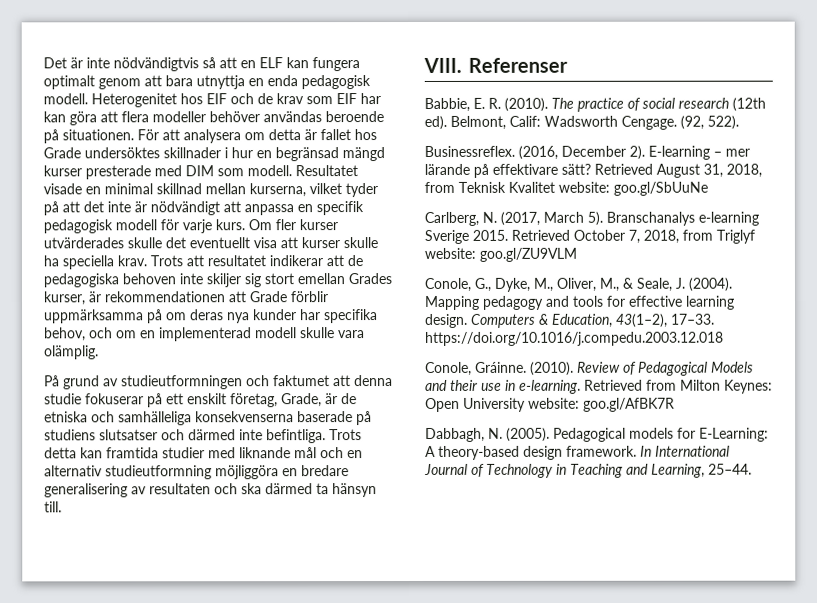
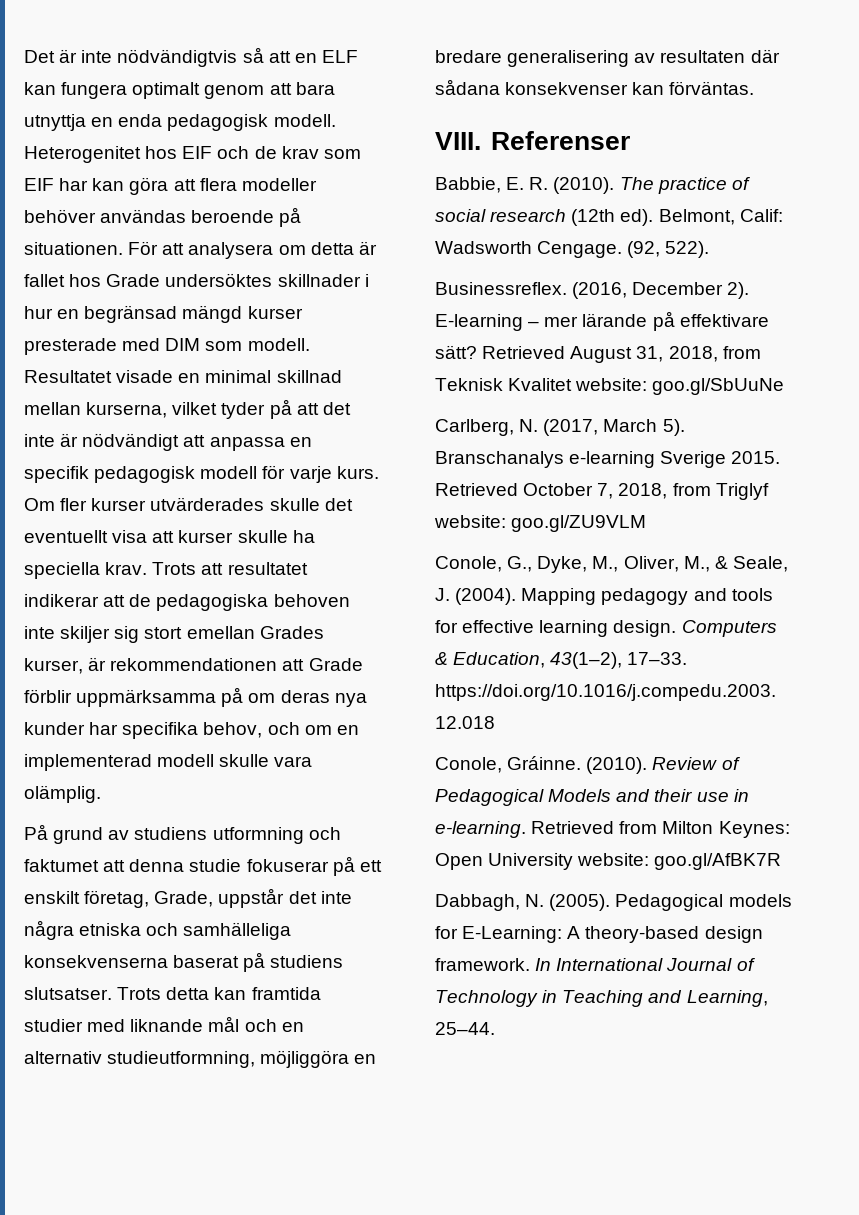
- På grund av studieutformningen och faktumet att denna studie fokuserar på ett enskilt företag, Grade, är de etniska och samhälleliga konsekvenserna baserade på studiens slutsatser och därmed inte befintliga.
+ På grund av studiens utformning och faktumet att denna studie fokuserar på ett enskilt företag, Grade, uppstår det inte några etniska och samhälleliga konsekvenserna baserat på studiens slutsatser.
- Trots detta kan framtida studier med liknande mål och en alternativ studieutformning möjliggöra en bredare generalisering av resultaten och ska därmed ta hänsyn till.
+ Trots detta kan framtida studier med liknande mål och en alternativ studieutformning, möjliggöra en bredare generalisering av resultaten där sådana konsekvenser kan förväntas.

